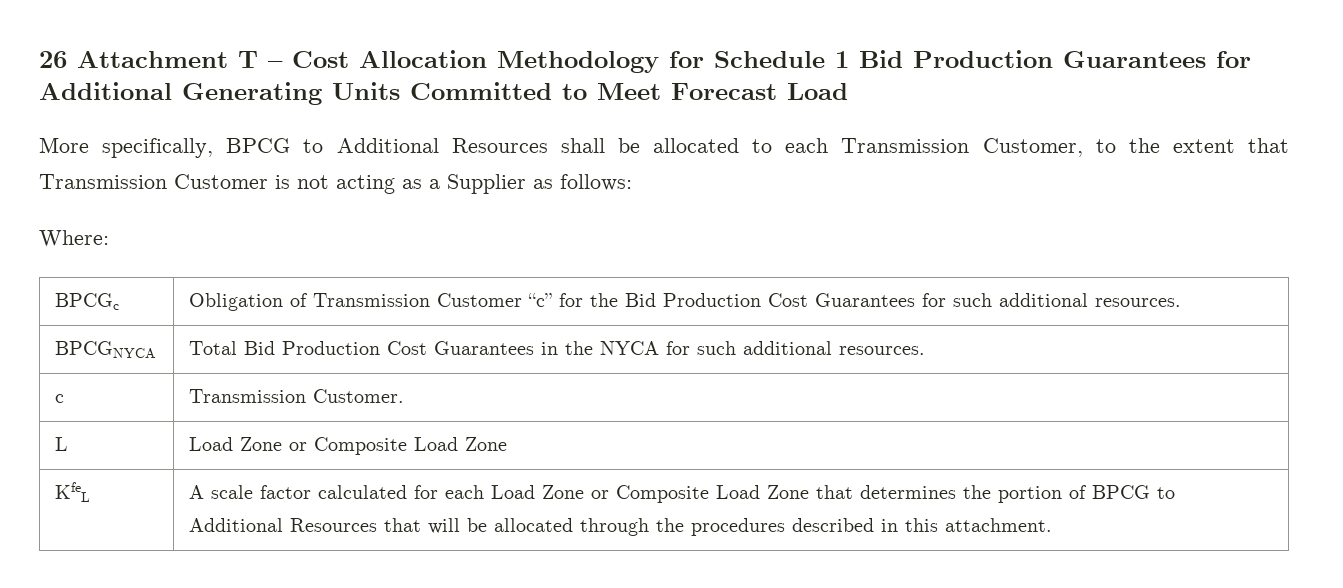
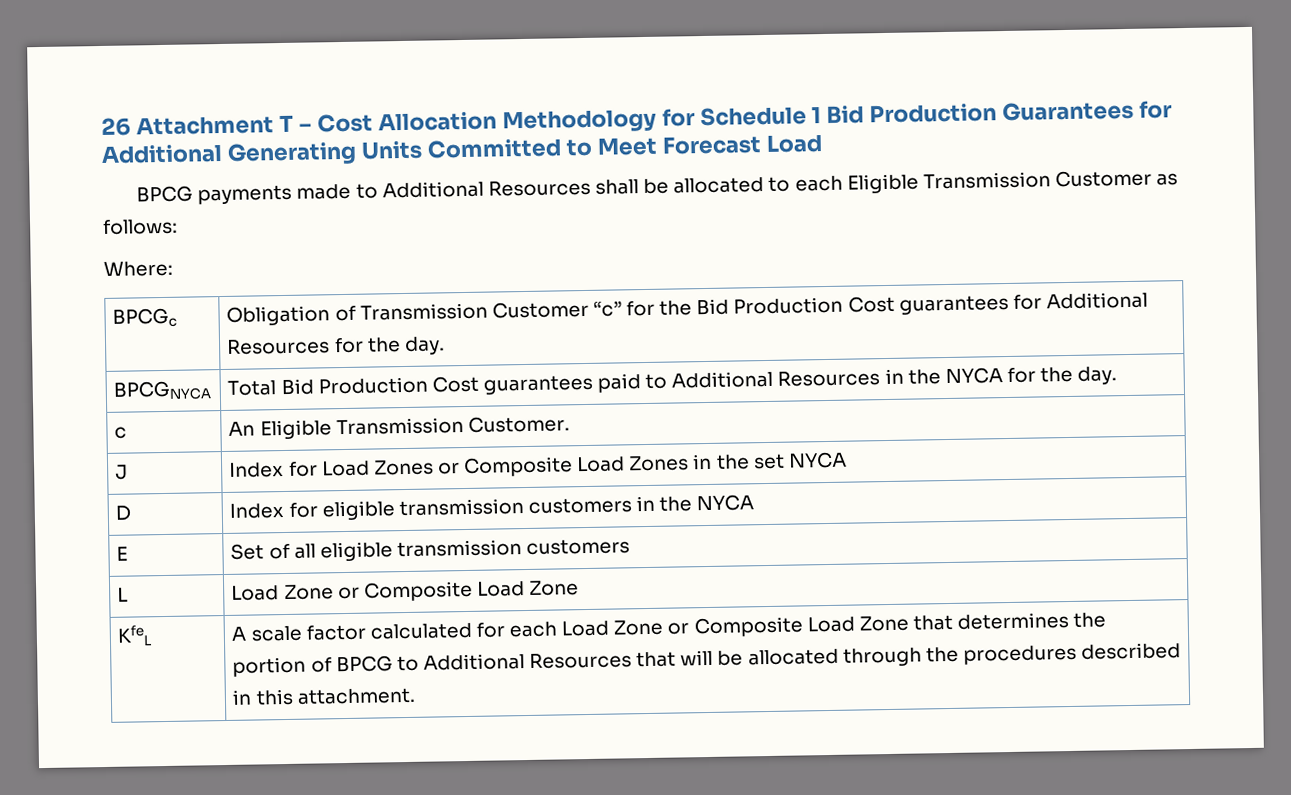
- More specifically, BPCG to Additional Resources shall be allocated to each Transmission Customer, to the extent that Transmission Customer is not acting as a Supplier as follows:
+ BPCG payments made to Additional Resources shall be allocated to each Eligible Transmission Customer as follows:
- BPCGc | Obligation of Transmission Customer “c” for the Bid Production Cost Guarantees for such additional resources.
+ BPCGc | Obligation of Transmission Customer “c” for the Bid Production Cost guarantees for Additional Resources for the day.
- BPCGNYCA | Total Bid Production Cost Guarantees in the NYCA for such additional resources.
+ BPCGNYCA | Total Bid Production Cost guarantees paid to Additional Resources in the NYCA for the day.
- c | Transmission Customer.
+ c | An Eligible Transmission Customer.
+ J | Index for Load Zones or Composite Load Zones in the set NYCA
+ D | Index for eligible transmission customers in the NYCA
+ E | Set of all eligible transmission customers

